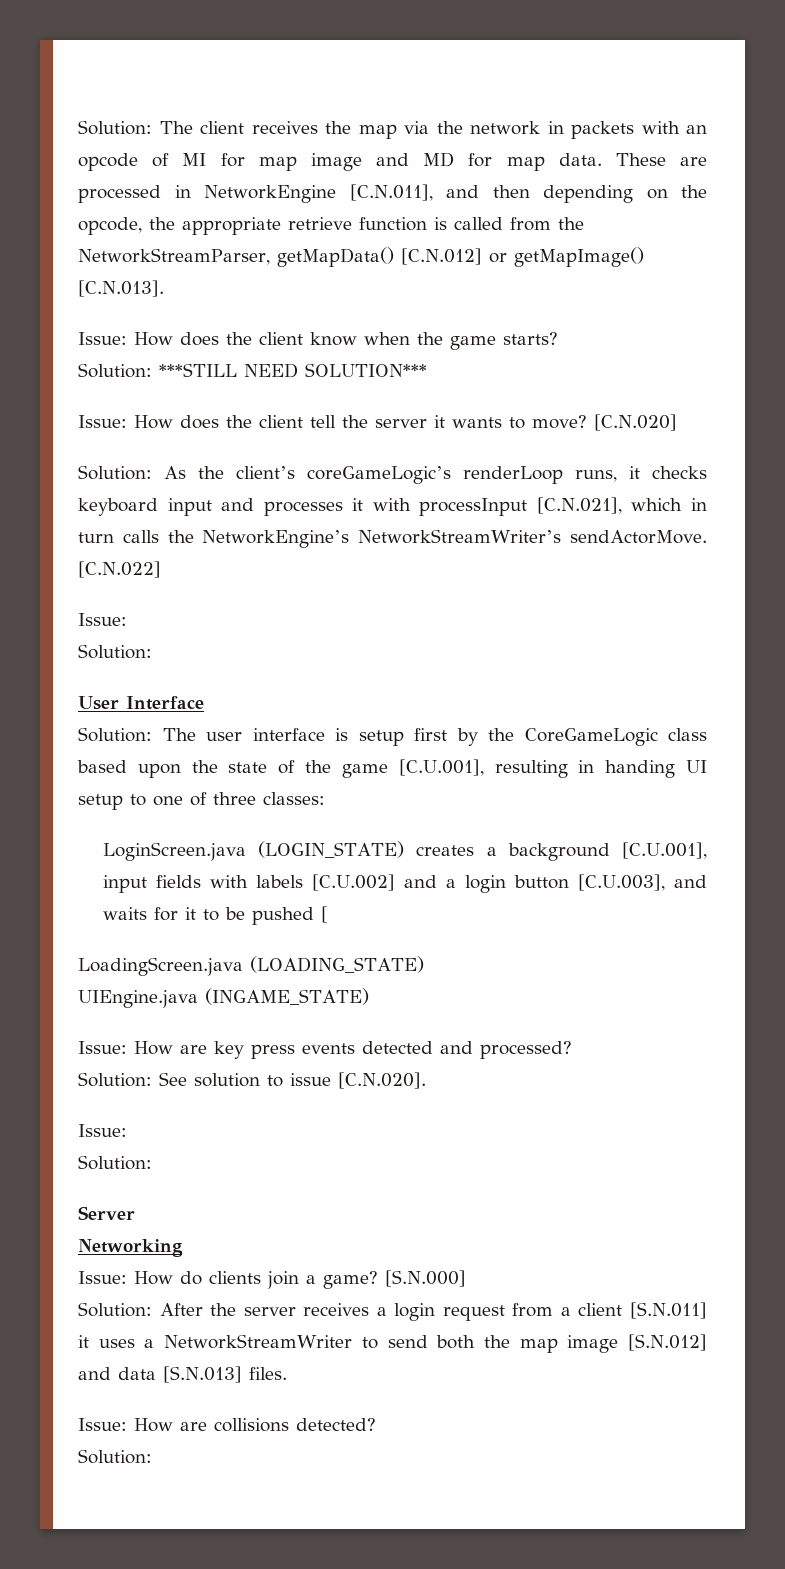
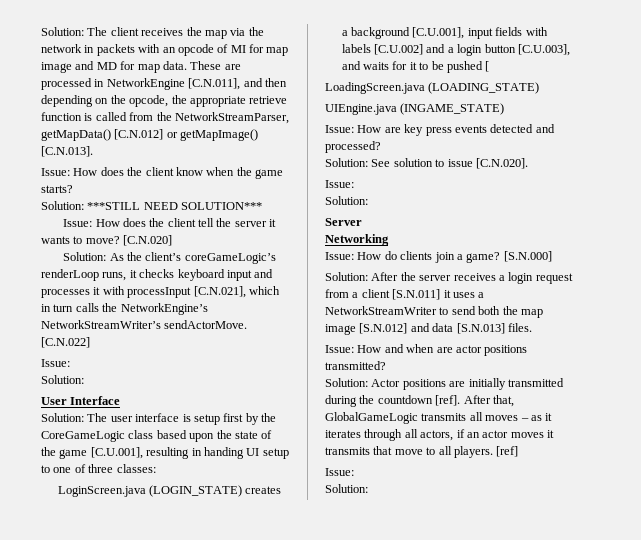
- Issue: How are collisions detected?
+ Issue: How and when are actor positions transmitted?
+ Solution: Actor positions are initially transmitted during the countdown [ref]. After that, GlobalGameLogic transmits all moves – as it iterates through all actors, if an actor moves it transmits that move to all players. [ref]
+ Issue:

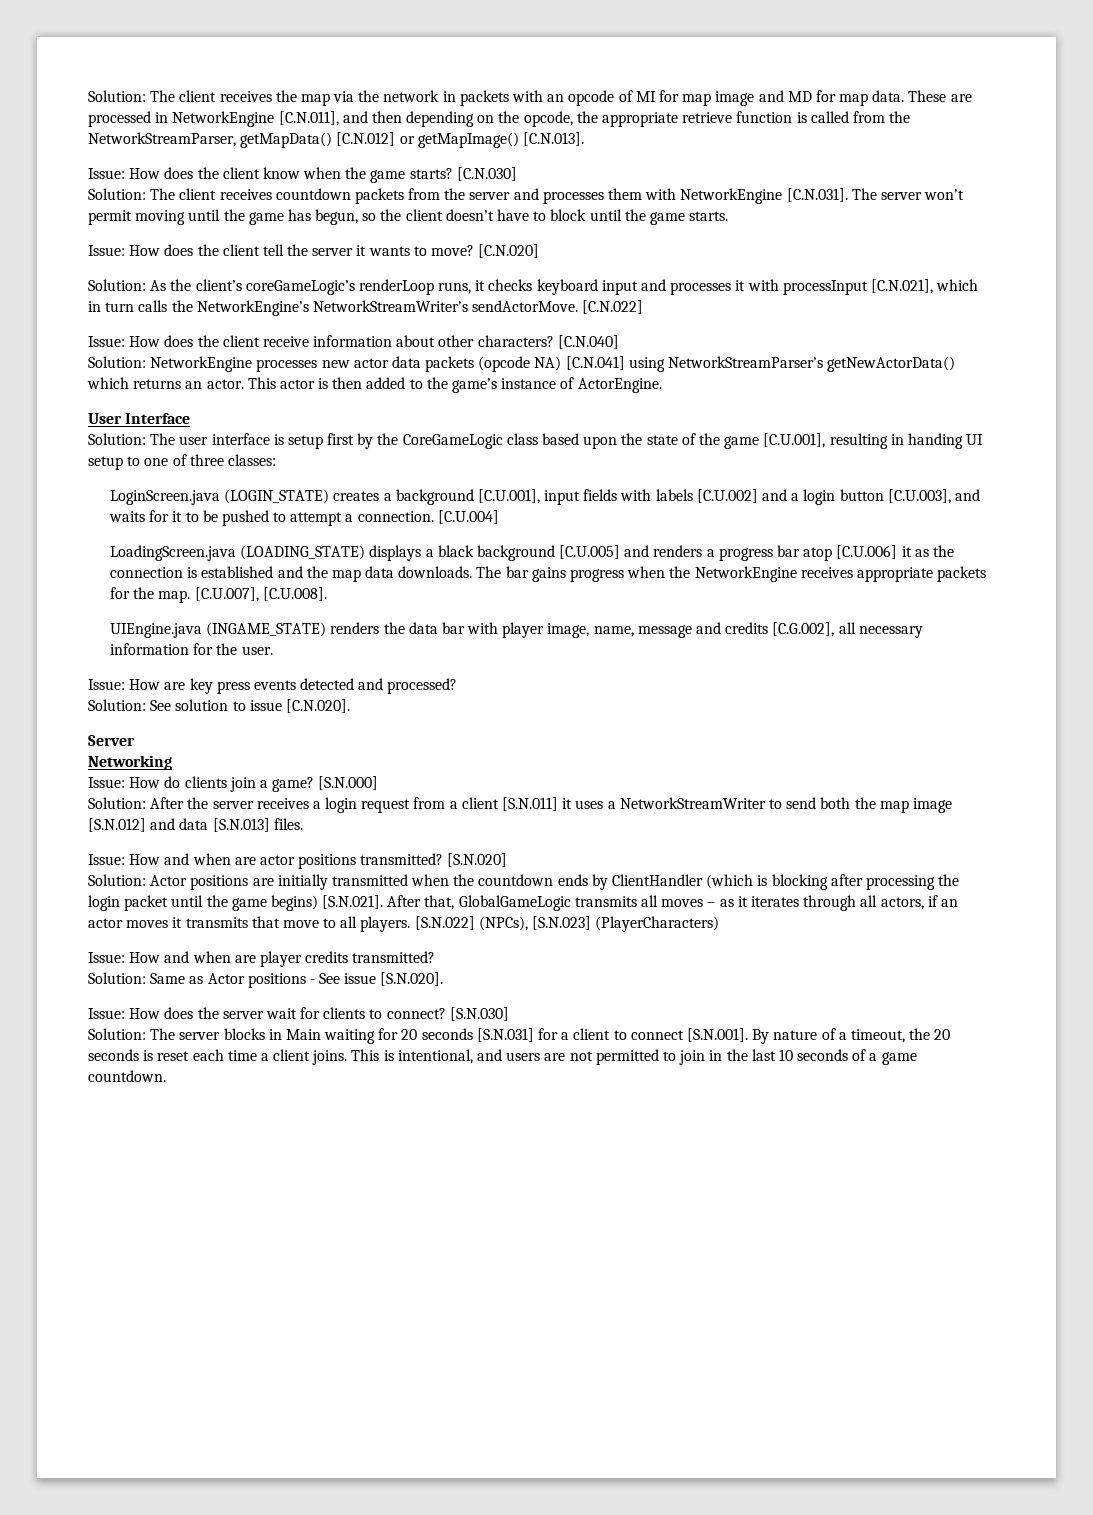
- Issue: How does the client know when the game starts?
- Solution: ***STILL NEED SOLUTION***
+ Issue: How does the client know when the game starts? [C.N.030]
+ Solution: The client receives countdown packets from the server and processes them with NetworkEngine [C.N.031]. The server won’t permit moving until the game has begun, so the client doesn’t have to block until the game starts.
  [C.N.022]
- Issue:
- Solution:
+ Issue: How does the client receive information about other characters? [C.N.040]
+ Solution: NetworkEngine processes new actor data packets (opcode NA) [C.N.041] using NetworkStreamParser’s getNewActorData() which returns an actor. This actor is then added to the game’s instance of ActorEngine.
- LoginScreen.java (LOGIN_STATE) creates a background [C.U.001], input fields with labels [C.U.002] and a login button [C.U.003], and waits for it to be pushed [
- LoadingScreen.java (LOADING_STATE)
- UIEngine.java (INGAME_STATE)
+ LoginScreen.java (LOGIN_STATE) creates a background [C.U.001], input fields with labels [C.U.002] and a login button [C.U.003], and waits for it to be pushed to attempt a connection. [C.U.004]
+ LoadingScreen.java (LOADING_STATE) displays a black background [C.U.005] and renders a progress bar atop [C.U.006] it as the connection is established and the map data downloads. The bar gains progress when the NetworkEngine receives appropriate packets for the map. [C.U.007], [C.U.008].
+ UIEngine.java (INGAME_STATE) renders the data bar with player image, name, message and credits [C.G.002], all necessary information for the user.
  Solution: See solution to issue [C.N.020].
- Issue:
- Solution:
+ [S.N.020]
- Solution: Actor positions are initially transmitted during the countdown [ref]. After that, GlobalGameLogic transmits all moves – as it iterates through all actors, if an actor moves it transmits that move to all players.
+ Solution: Actor positions are initially transmitted when the countdown ends by ClientHandler (which is blocking after processing the login packet until the game begins) [S.N.021]. After that, GlobalGameLogic transmits all moves – as it iterates through all actors, if an actor moves it transmits that move to all players.
- [ref]
- Issue:
- Solution:
+ [S.N.022] (NPCs), [S.N.023] (PlayerCharacters)
+ Issue: How and when are player credits transmitted?
+ Solution: Same as Actor positions - See issue [S.N.020].
+ Issue: How does the server wait for clients to connect? [S.N.030]
+ Solution: The server blocks in Main waiting for 20 seconds [S.N.031] for a client to connect [S.N.001]. By nature of a timeout, the 20 seconds is reset each time a client joins. This is intentional, and users are not permitted to join in the last 10 seconds of a game countdown.

